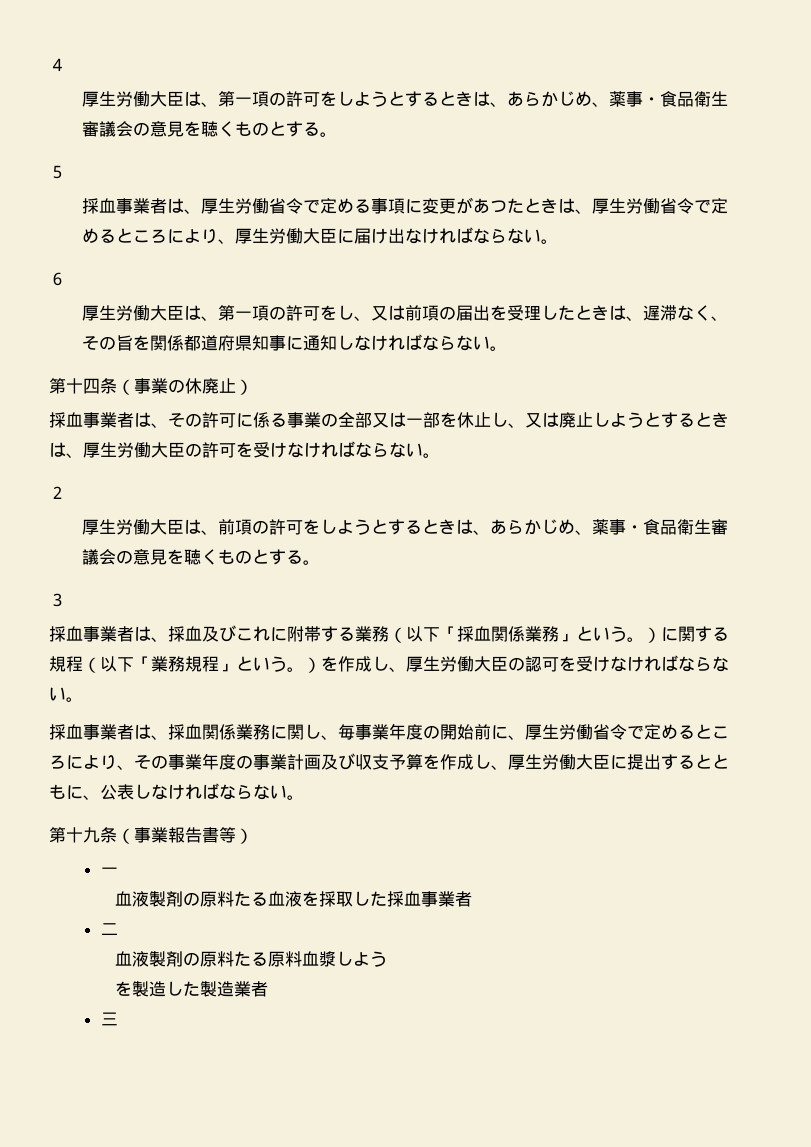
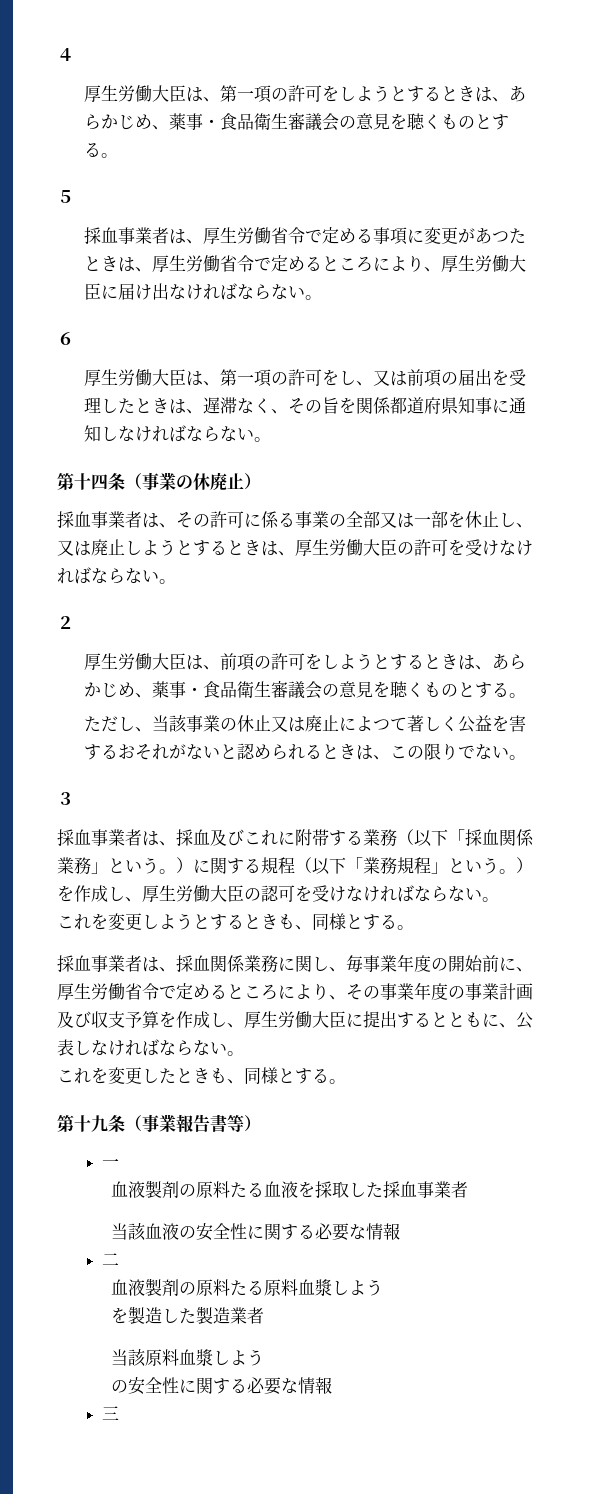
+ ただし、当該事業の休止又は廃止によつて著しく公益を害するおそれがないと認められるときは、この限りでない。
+ これを変更しようとするときも、同様とする。
+ これを変更したときも、同様とする。
+ 当該血液の安全性に関する必要な情報
+ 当該原料血漿しよう
+ の安全性に関する必要な情報

